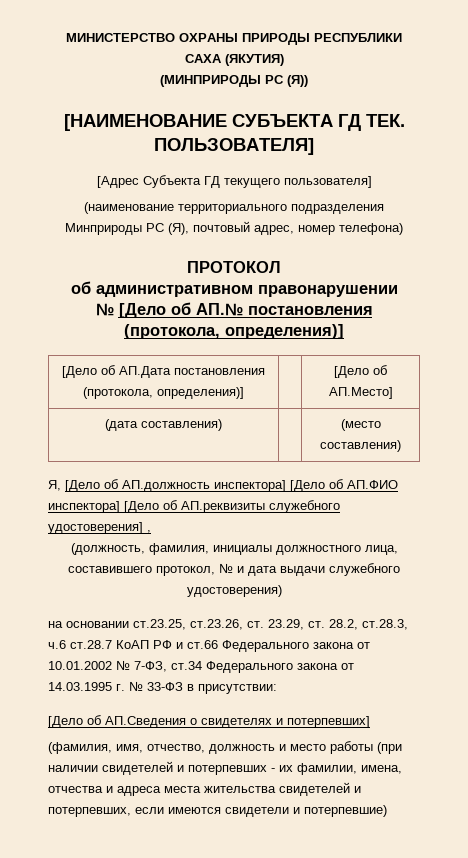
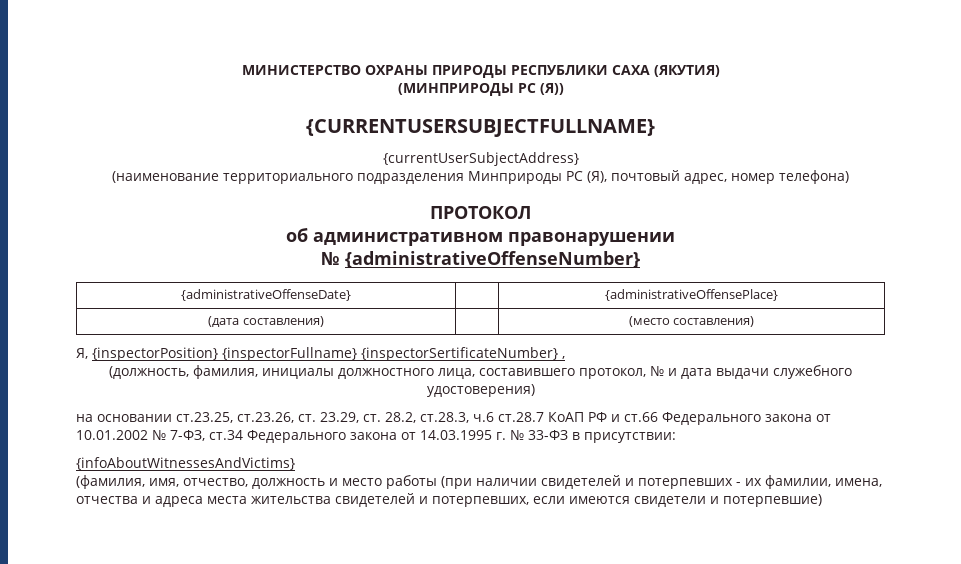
- [НАИМЕНОВАНИЕ СУБЪЕКТА ГД ТЕК. ПОЛЬЗОВАТЕЛЯ]
- [Адрес Субъекта ГД текущего пользователя]
+ {CURRENTUSERSUBJECTFULLNAME}
+ {currentUserSubjectAddress}
- № [Дело об АП.№ постановления (протокола, определения)]
- [Дело об АП.Дата постановления (протокола, определения)] | | [Дело об АП.Место]
+ № {administrativeOffenseNumber}
+ {administrativeOffenseDate} | | {administrativeOffensePlace}
- Я, [Дело об АП.должность инспектора] [Дело об АП.ФИО инспектора] [Дело об АП.реквизиты служебного удостоверения] ,
+ Я, {inspectorPosition} {inspectorFullname} {inspectorSertificateNumber} ,
- [Дело об АП.Сведения о свидетелях и потерпевших]
+ {infoAboutWitnessesAndVictims}

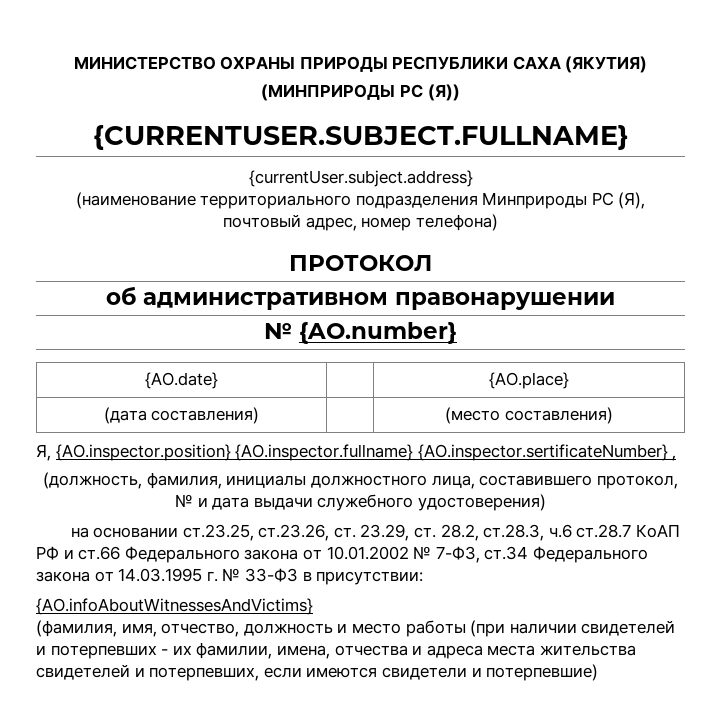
- {CURRENTUSERSUBJECTFULLNAME}
- {currentUserSubjectAddress}
+ {CURRENTUSER.SUBJECT.FULLNAME}
+ {currentUser.subject.address}
- № {administrativeOffenseNumber}
- {administrativeOffenseDate} | | {administrativeOffensePlace}
+ № {AO.number}
+ {AO.date} | | {AO.place}
- Я, {inspectorPosition} {inspectorFullname} {inspectorSertificateNumber} ,
+ Я, {AO.inspector.position} {AO.inspector.fullname} {AO.inspector.sertificateNumber} ,
- {infoAboutWitnessesAndVictims}
+ {AO.infoAboutWitnessesAndVictims}

